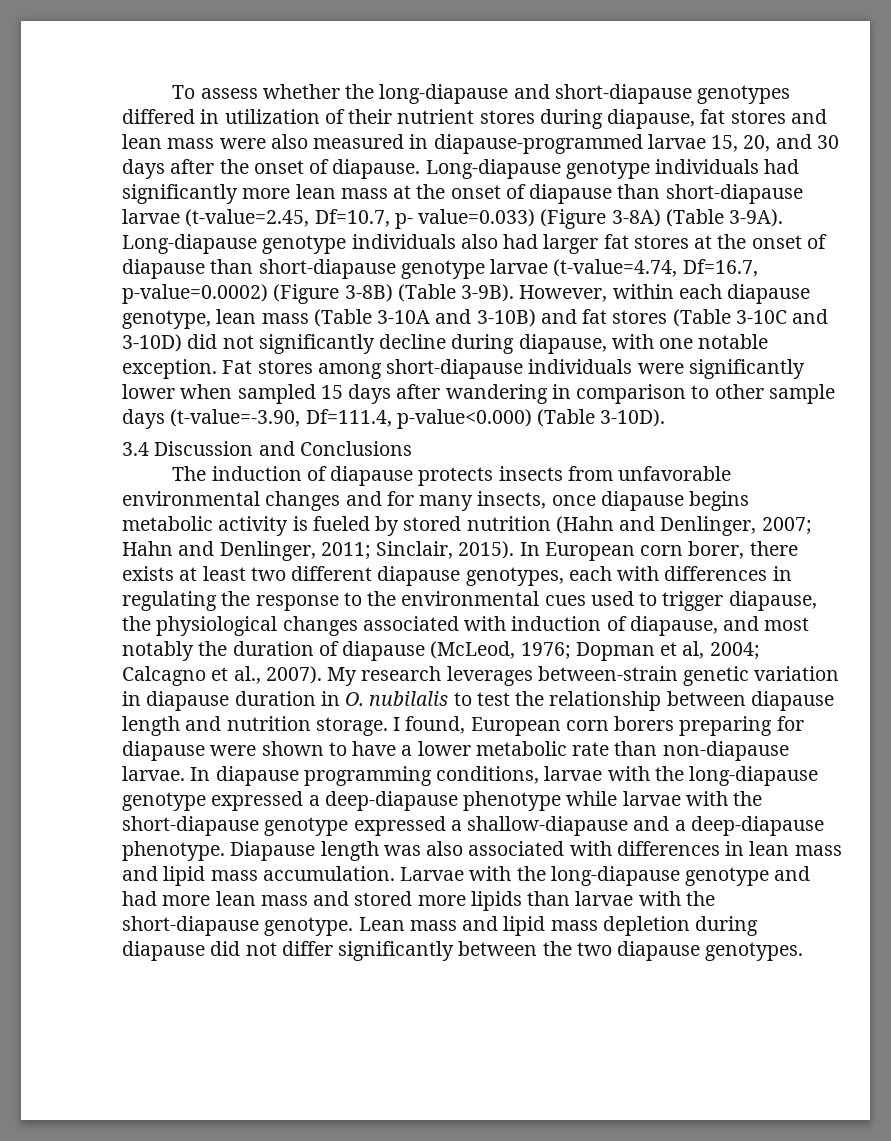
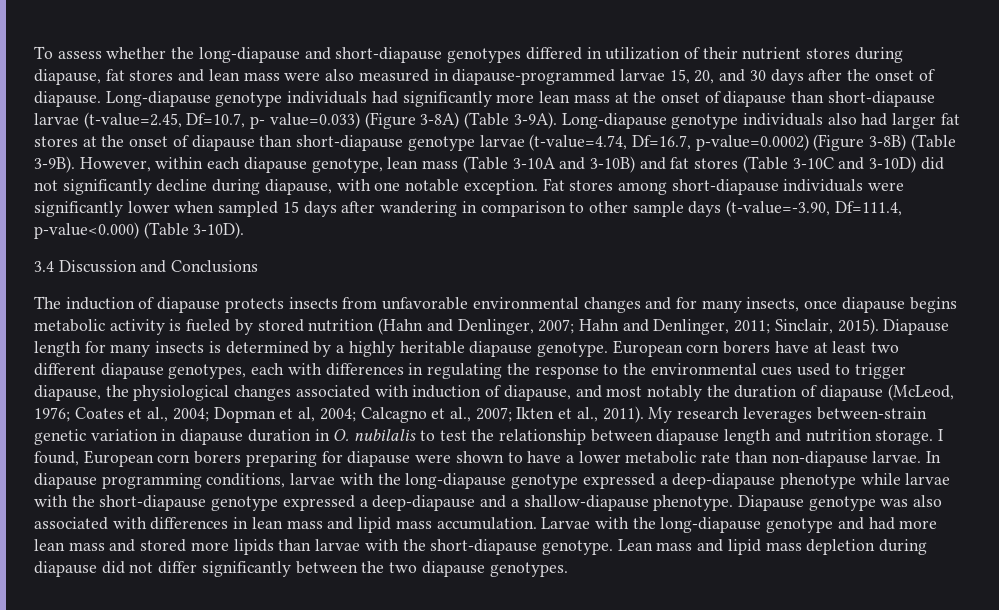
- In European corn borer, there exists at least two different diapause genotypes, each with differences in regulating the response to the environmental cues used to trigger diapause, the physiological changes associated with induction of diapause, and most notably the duration of diapause (McLeod, 1976; Dopman et al, 2004; Calcagno et al., 2007).
+ Diapause length for many insects is determined by a highly heritable diapause genotype. European corn borers have at least two different diapause genotypes, each with differences in regulating the response to the environmental cues used to trigger diapause, the physiological changes associated with induction of diapause, and most notably the duration of diapause (McLeod, 1976; Coates et al., 2004; Dopman et al, 2004; Calcagno et al., 2007; Ikten et al., 2011).
- In diapause programming conditions, larvae with the long-diapause genotype expressed a deep-diapause phenotype while larvae with the short-diapause genotype expressed a shallow-diapause and a deep-diapause phenotype.
+ In diapause programming conditions, larvae with the long-diapause genotype expressed a deep-diapause phenotype while larvae with the short-diapause genotype expressed a deep-diapause and a shallow-diapause phenotype.
- Diapause length was also associated with differences in lean mass and lipid mass accumulation.
+ Diapause genotype was also associated with differences in lean mass and lipid mass accumulation.

